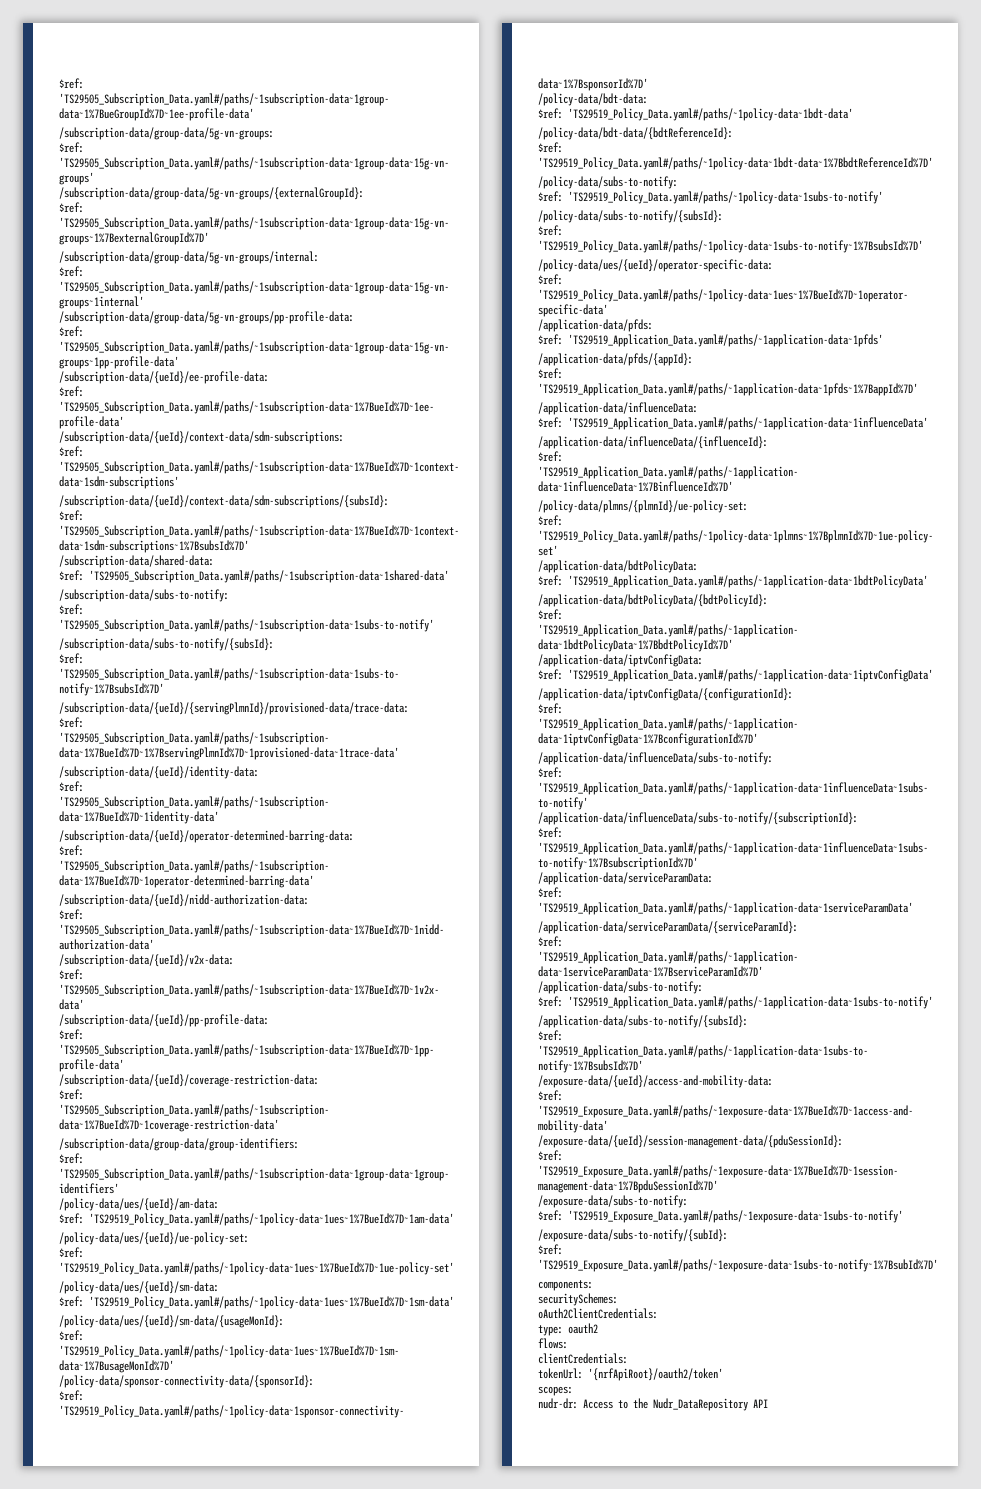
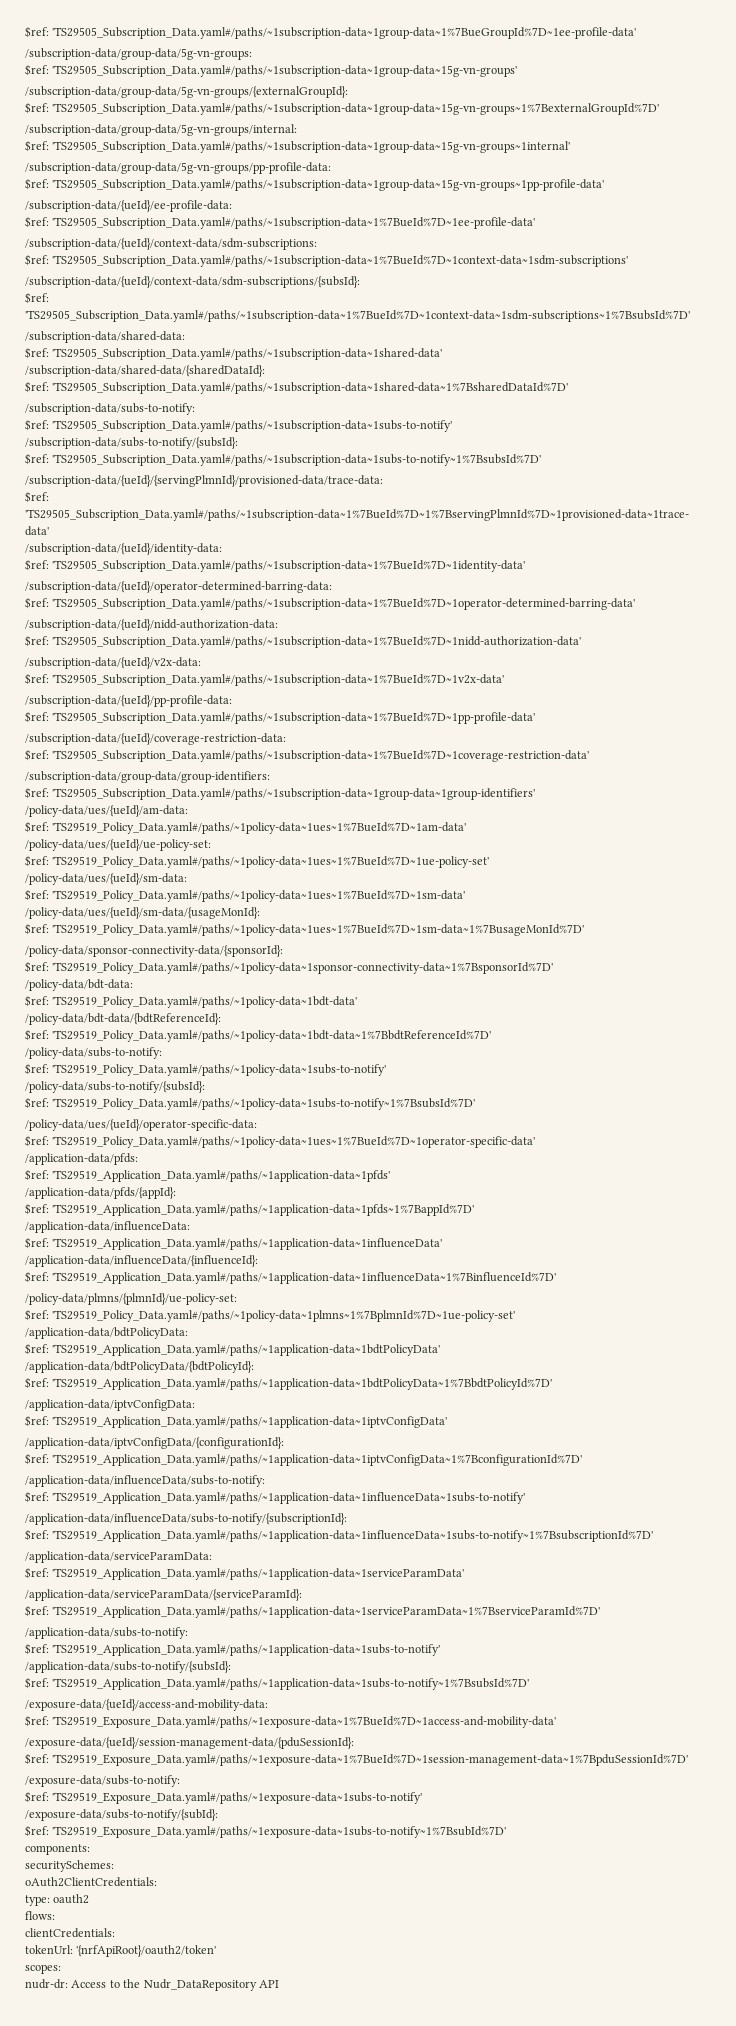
+ /subscription-data/shared-data/{sharedDataId}:
+ $ref: 'TS29505_Subscription_Data.yaml#/paths/~1subscription-data~1shared-data~1%7BsharedDataId%7D'

